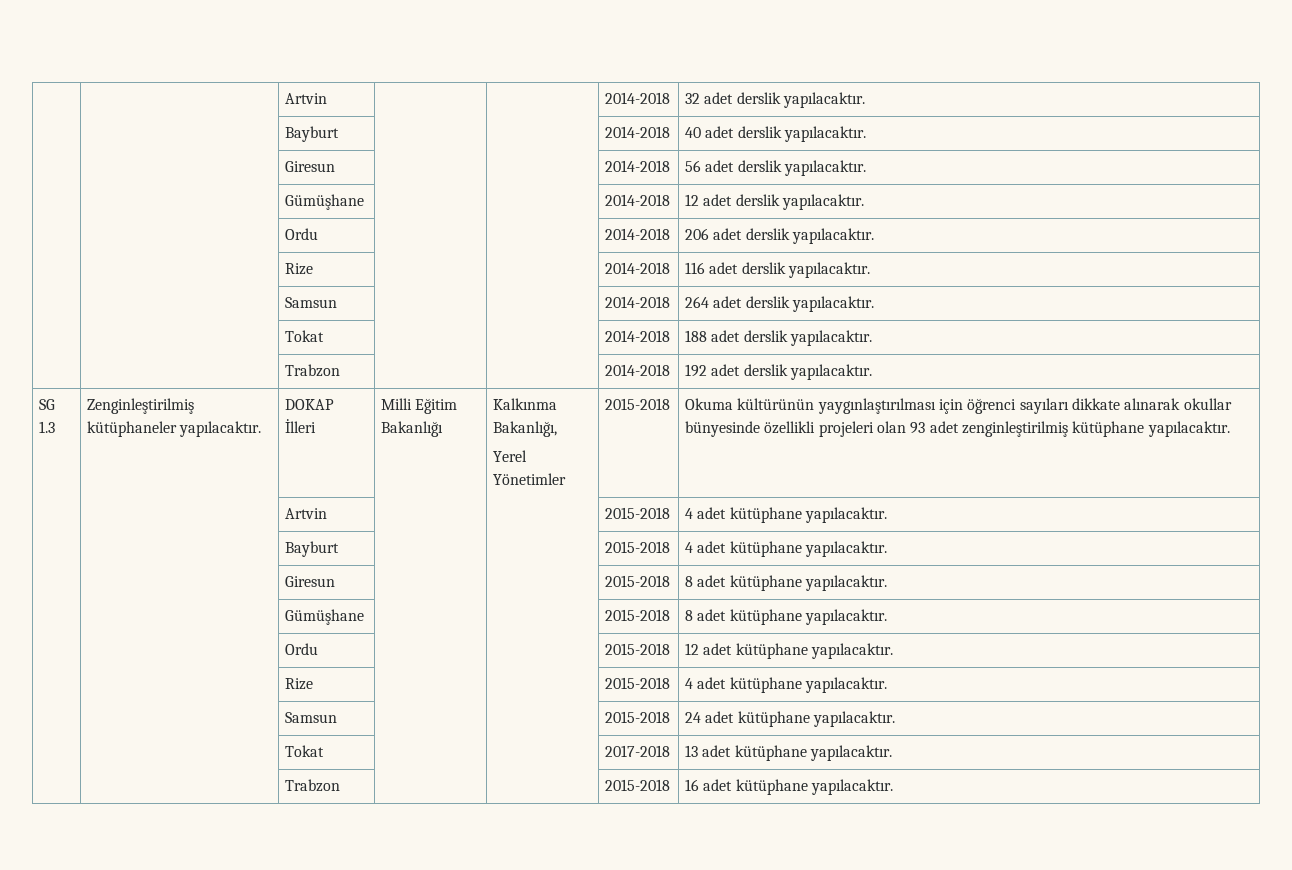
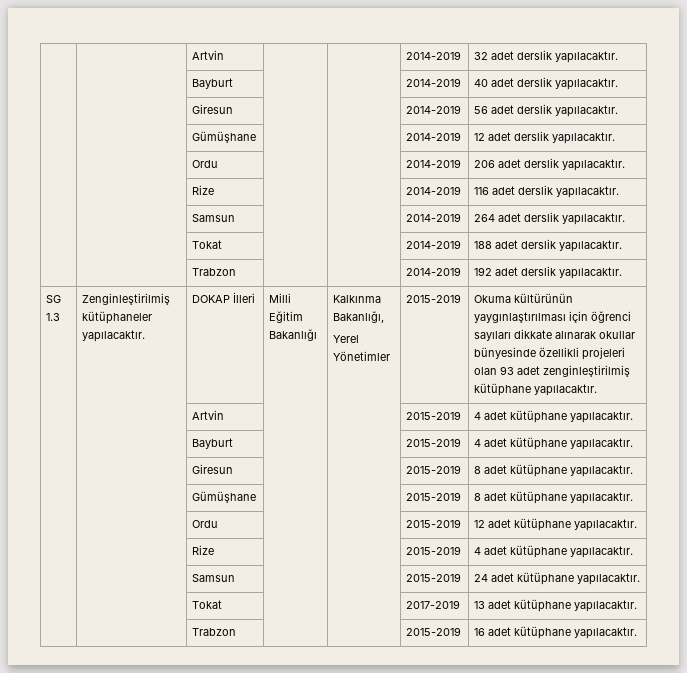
- | | Artvin | | | 2014-2018 | 32 adet derslik yapılacaktır.
+ | | Artvin | | | 2014-2019 | 32 adet derslik yapılacaktır.
- | | Bayburt | | | 2014-2018 | 40 adet derslik yapılacaktır.
+ | | Bayburt | | | 2014-2019 | 40 adet derslik yapılacaktır.
- | | Giresun | | | 2014-2018 | 56 adet derslik yapılacaktır.
+ | | Giresun | | | 2014-2019 | 56 adet derslik yapılacaktır.
- | | Gümüşhane | | | 2014-2018 | 12 adet derslik yapılacaktır.
+ | | Gümüşhane | | | 2014-2019 | 12 adet derslik yapılacaktır.
- | | Ordu | | | 2014-2018 | 206 adet derslik yapılacaktır.
+ | | Ordu | | | 2014-2019 | 206 adet derslik yapılacaktır.
- | | Rize | | | 2014-2018 | 116 adet derslik yapılacaktır.
+ | | Rize | | | 2014-2019 | 116 adet derslik yapılacaktır.
- | | Samsun | | | 2014-2018 | 264 adet derslik yapılacaktır.
+ | | Samsun | | | 2014-2019 | 264 adet derslik yapılacaktır.
- | | Tokat | | | 2014-2018 | 188 adet derslik yapılacaktır.
+ | | Tokat | | | 2014-2019 | 188 adet derslik yapılacaktır.
- | | Trabzon | | | 2014-2018 | 192 adet derslik yapılacaktır.
+ | | Trabzon | | | 2014-2019 | 192 adet derslik yapılacaktır.
  SG 1.3 | Zenginleştirilmiş kütüphaneler yapılacaktır. | DOKAP İlleri | Milli Eğitim Bakanlığı | Kalkınma Bakanlığı,
- Yerel Yönetimler | 2015-2018 | Okuma kültürünün yaygınlaştırılması için öğrenci sayıları dikkate alınarak okullar bünyesinde özellikli projeleri olan 93 adet zenginleştirilmiş kütüphane yapılacaktır.
+ Yerel Yönetimler | 2015-2019 | Okuma kültürünün yaygınlaştırılması için öğrenci sayıları dikkate alınarak okullar bünyesinde özellikli projeleri olan 93 adet zenginleştirilmiş kütüphane yapılacaktır.
- | | Artvin | | | 2015-2018 | 4 adet kütüphane yapılacaktır.
+ | | Artvin | | | 2015-2019 | 4 adet kütüphane yapılacaktır.
- | | Bayburt | | | 2015-2018 | 4 adet kütüphane yapılacaktır.
+ | | Bayburt | | | 2015-2019 | 4 adet kütüphane yapılacaktır.
- | | Giresun | | | 2015-2018 | 8 adet kütüphane yapılacaktır.
+ | | Giresun | | | 2015-2019 | 8 adet kütüphane yapılacaktır.
- | | Gümüşhane | | | 2015-2018 | 8 adet kütüphane yapılacaktır.
+ | | Gümüşhane | | | 2015-2019 | 8 adet kütüphane yapılacaktır.
- | | Ordu | | | 2015-2018 | 12 adet kütüphane yapılacaktır.
+ | | Ordu | | | 2015-2019 | 12 adet kütüphane yapılacaktır.
- | | Rize | | | 2015-2018 | 4 adet kütüphane yapılacaktır.
+ | | Rize | | | 2015-2019 | 4 adet kütüphane yapılacaktır.
- | | Samsun | | | 2015-2018 | 24 adet kütüphane yapılacaktır.
+ | | Samsun | | | 2015-2019 | 24 adet kütüphane yapılacaktır.
- | | Tokat | | | 2017-2018 | 13 adet kütüphane yapılacaktır.
+ | | Tokat | | | 2017-2019 | 13 adet kütüphane yapılacaktır.
- | | Trabzon | | | 2015-2018 | 16 adet kütüphane yapılacaktır.
+ | | Trabzon | | | 2015-2019 | 16 adet kütüphane yapılacaktır.

